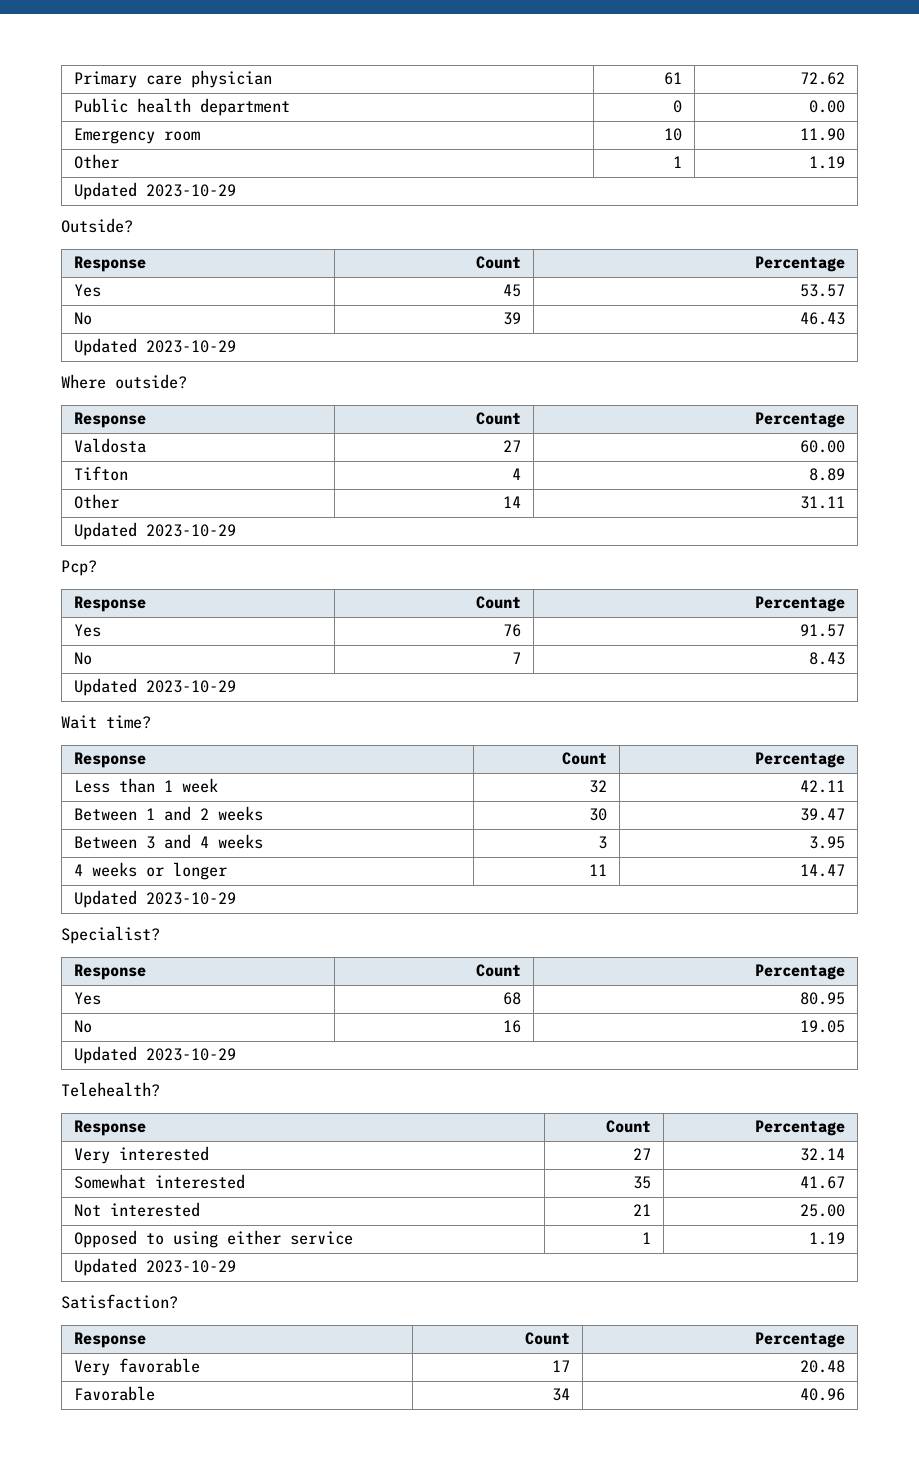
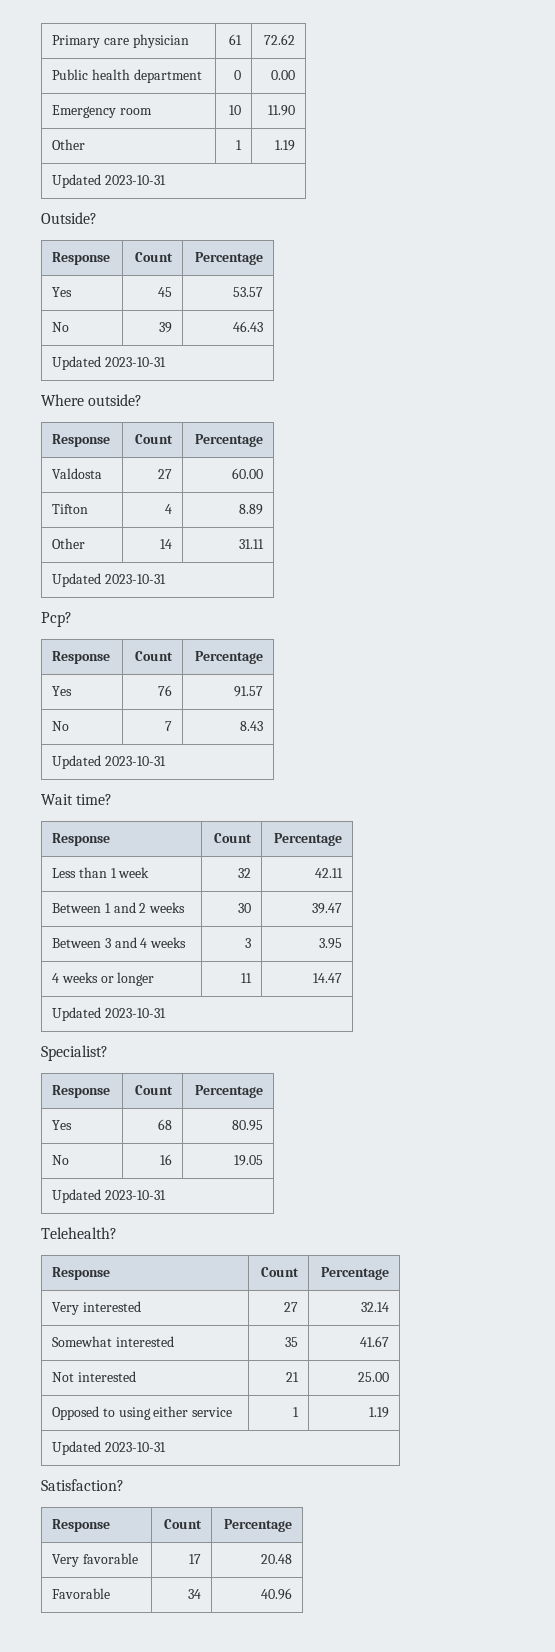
  Other | 1 | 1.19
- Updated 2023-10-29
+ Updated 2023-10-31
  No | 39 | 46.43
- Updated 2023-10-29
+ Updated 2023-10-31
  Other | 14 | 31.11
- Updated 2023-10-29
+ Updated 2023-10-31
  No | 7 | 8.43
- Updated 2023-10-29
+ Updated 2023-10-31
  4 weeks or longer | 11 | 14.47
- Updated 2023-10-29
+ Updated 2023-10-31
  No | 16 | 19.05
- Updated 2023-10-29
+ Updated 2023-10-31
  Opposed to using either service | 1 | 1.19
- Updated 2023-10-29
+ Updated 2023-10-31

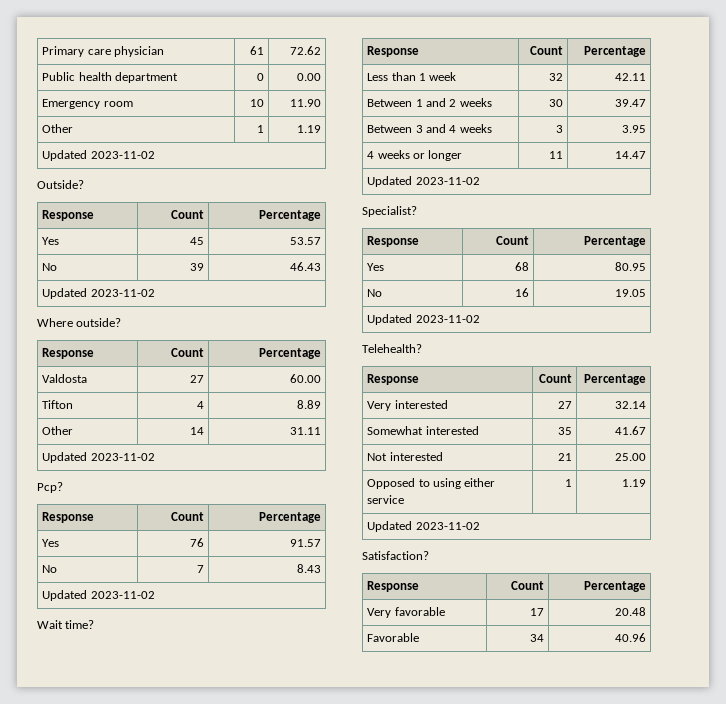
  Other | 1 | 1.19
- Updated 2023-10-31
+ Updated 2023-11-02
  No | 39 | 46.43
- Updated 2023-10-31
+ Updated 2023-11-02
  Other | 14 | 31.11
- Updated 2023-10-31
+ Updated 2023-11-02
  No | 7 | 8.43
- Updated 2023-10-31
+ Updated 2023-11-02
  4 weeks or longer | 11 | 14.47
- Updated 2023-10-31
+ Updated 2023-11-02
  No | 16 | 19.05
- Updated 2023-10-31
+ Updated 2023-11-02
  Opposed to using either service | 1 | 1.19
- Updated 2023-10-31
+ Updated 2023-11-02

